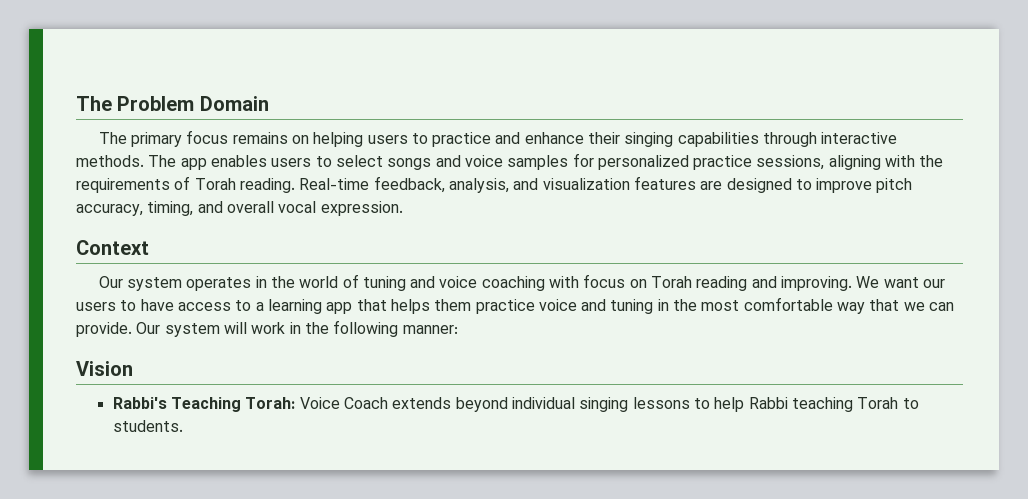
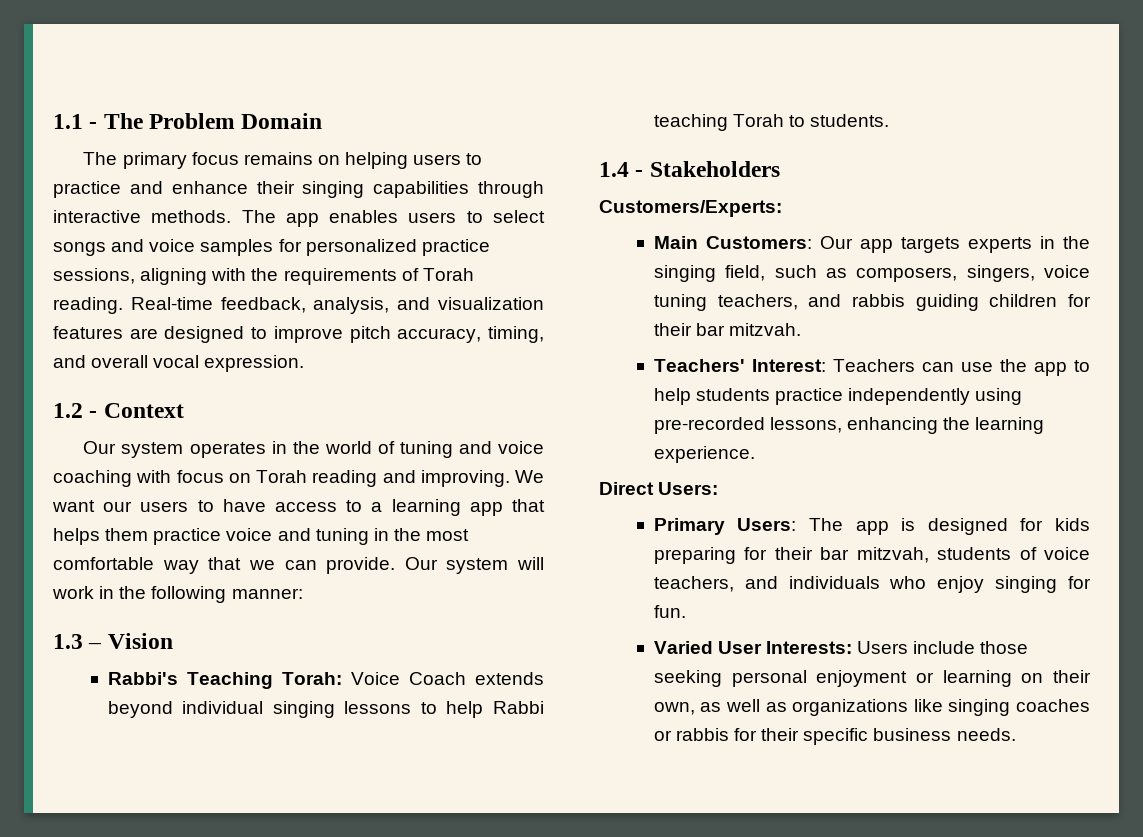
- The Problem Domain
+ 1.1 - The Problem Domain
- Context
+ 1.2 - Context
- Vision
+ 1.3 – Vision
+ 1.4 - Stakeholders
+ Customers/Experts:
+ Main Customers: Our app targets experts in the singing field, such as composers, singers, voice tuning teachers, and rabbis guiding children for their bar mitzvah.
+ Teachers' Interest: Teachers can use the app to help students practice independently using pre-recorded lessons, enhancing the learning experience.
+ Direct Users:
+ Primary Users: The app is designed for kids preparing for their bar mitzvah, students of voice teachers, and individuals who enjoy singing for fun.
+ Varied User Interests: Users include those seeking personal enjoyment or learning on their own, as well as organizations like singing coaches or rabbis for their specific business needs.

